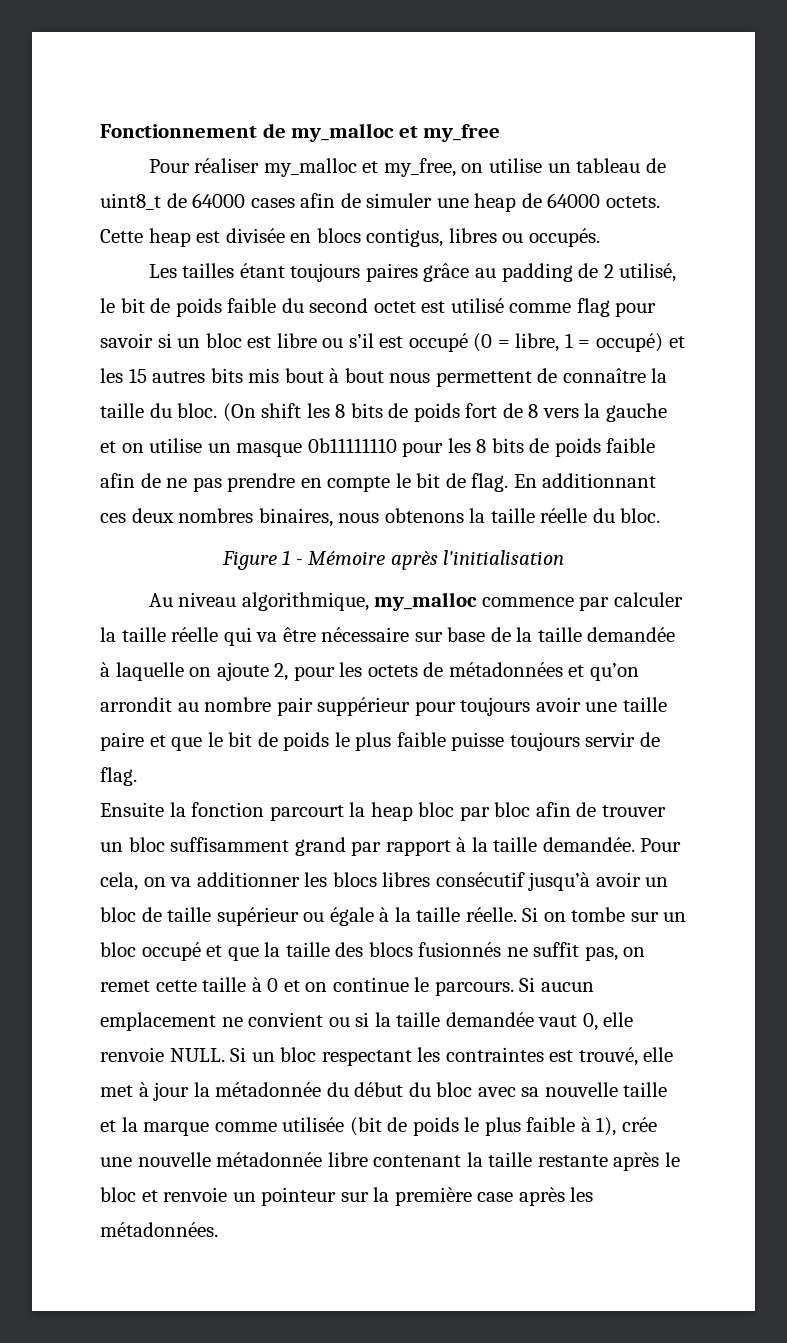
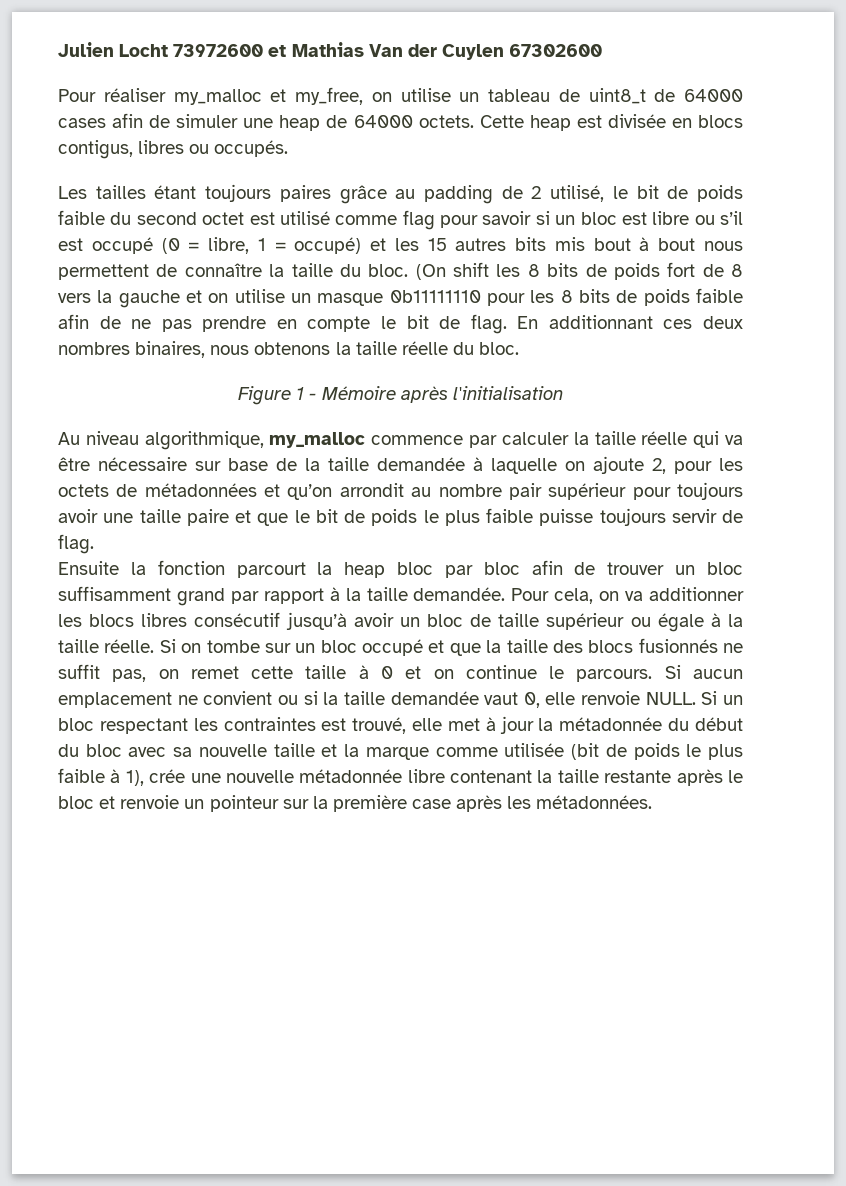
- Fonctionnement de my_malloc et my_free
+ Julien Locht 73972600 et Mathias Van der Cuylen 67302600
- Au niveau algorithmique, my_malloc commence par calculer la taille réelle qui va être nécessaire sur base de la taille demandée à laquelle on ajoute 2, pour les octets de métadonnées et qu’on arrondit au nombre pair suppérieur pour toujours avoir une taille paire et que le bit de poids le plus faible puisse toujours servir de flag.
+ Au niveau algorithmique, my_malloc commence par calculer la taille réelle qui va être nécessaire sur base de la taille demandée à laquelle on ajoute 2, pour les octets de métadonnées et qu’on arrondit au nombre pair supérieur pour toujours avoir une taille paire et que le bit de poids le plus faible puisse toujours servir de flag.

